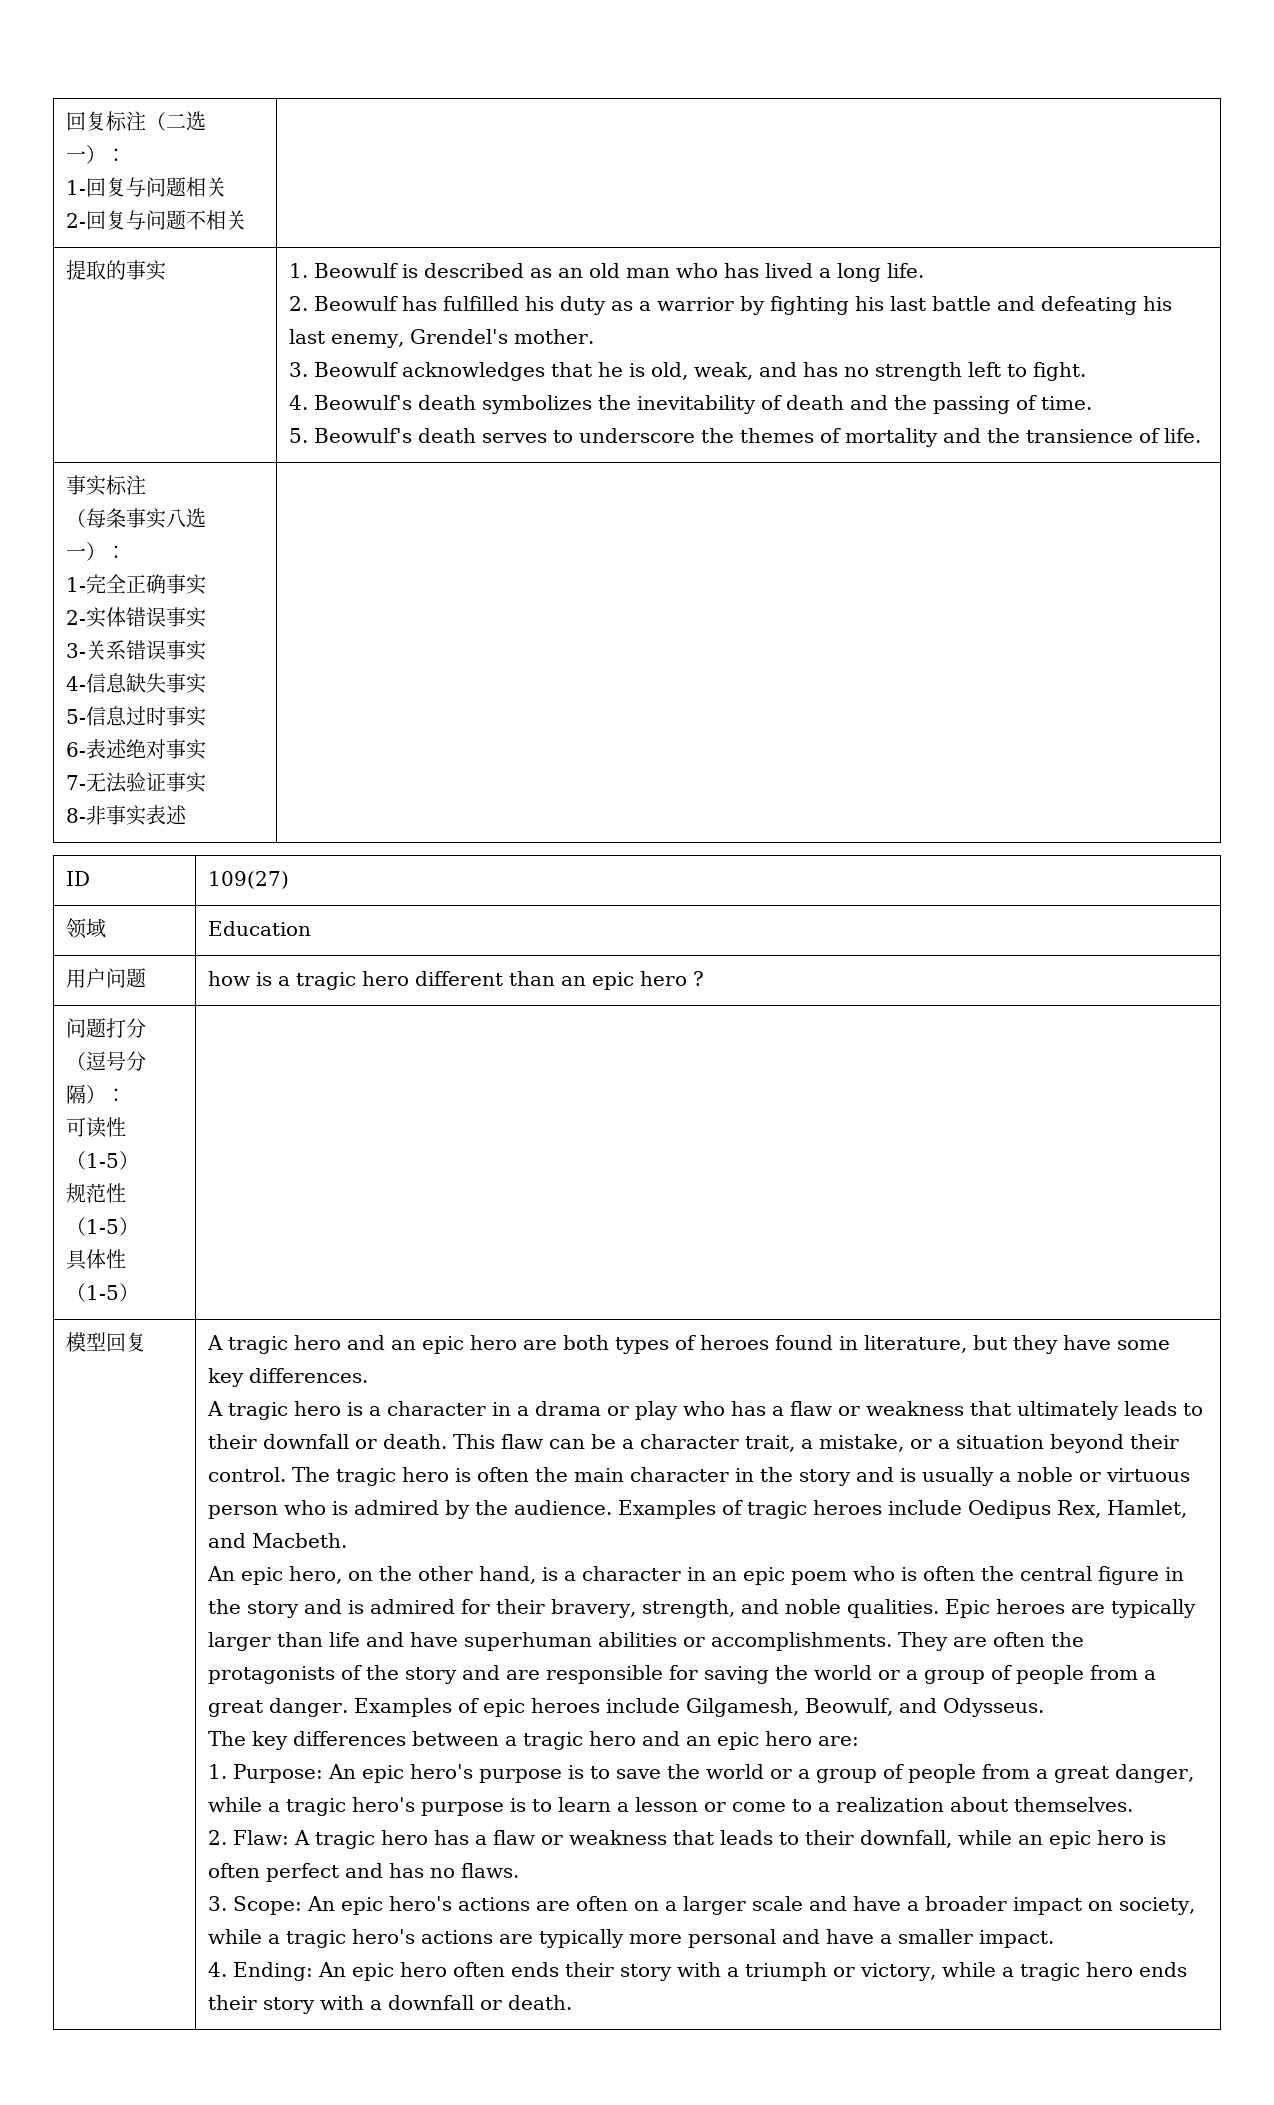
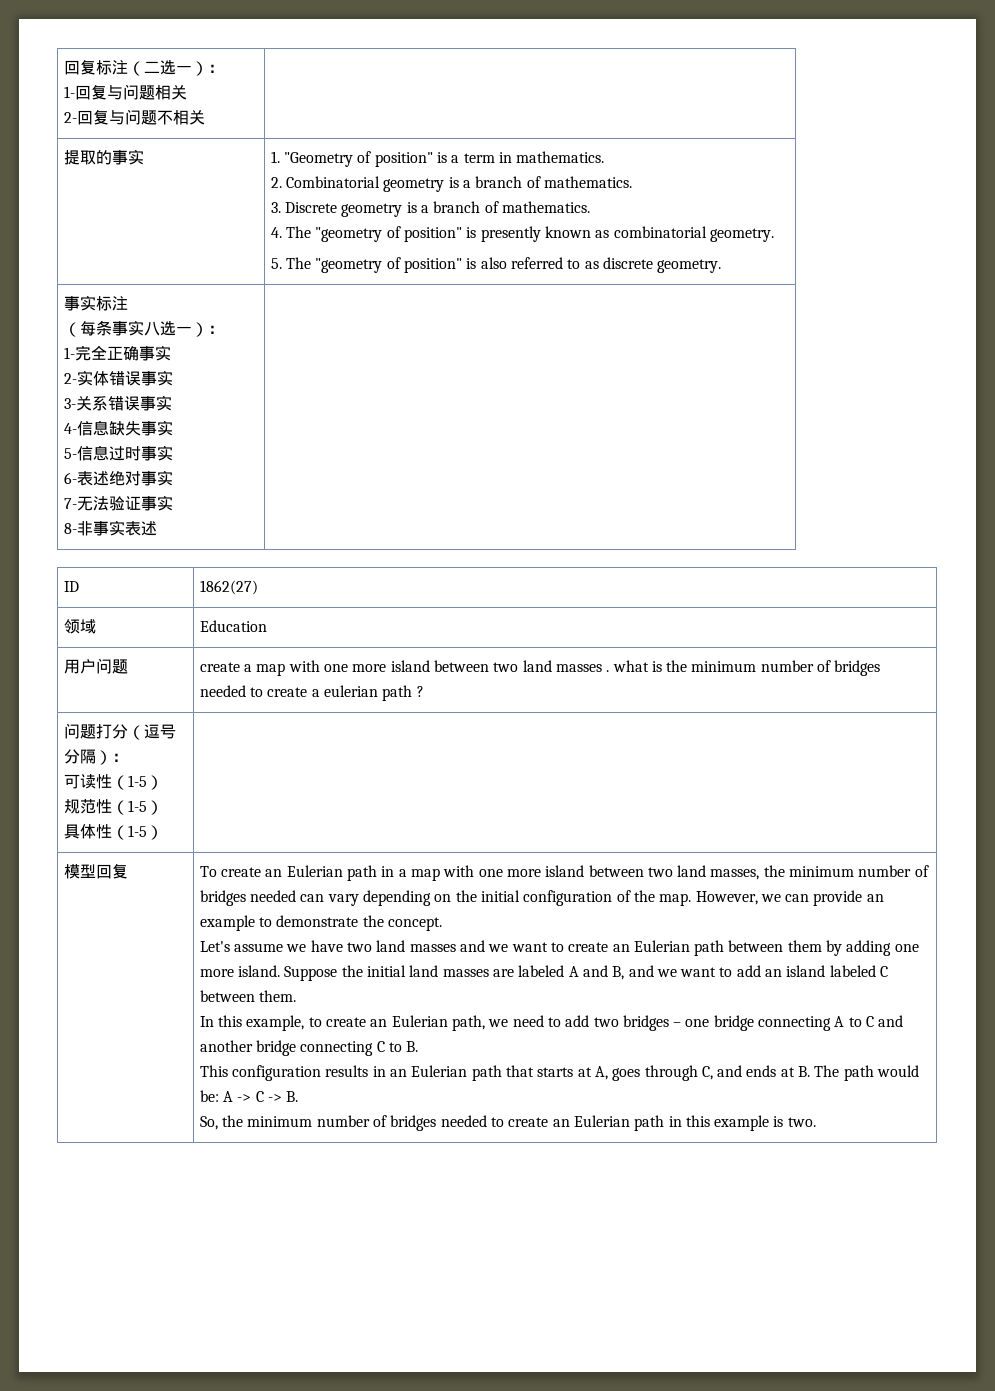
- 1. Beowulf is described as an old man who has lived a long life.
- 2. Beowulf has fulfilled his duty as a warrior by fighting his last battle and defeating his last enemy, Grendel's mother.
- 3. Beowulf acknowledges that he is old, weak, and has no strength left to fight.
- 4. Beowulf's death symbolizes the inevitability of death and the passing of time.
- 5. Beowulf's death serves to underscore the themes of mortality and the transience of life.
+ 1. "Geometry of position" is a term in mathematics.
+ 2. Combinatorial geometry is a branch of mathematics.
+ 3. Discrete geometry is a branch of mathematics.
+ 4. The "geometry of position" is presently known as combinatorial geometry.
+ 5. The "geometry of position" is also referred to as discrete geometry.
- ID | 109(27)
+ ID | 1862(27)
- 用户问题 | how is a tragic hero different than an epic hero ?
+ 用户问题 | create a map with one more island between two land masses . what is the minimum number of bridges needed to create a eulerian path ?
- A tragic hero and an epic hero are both types of heroes found in literature, but they have some key differences.
- A tragic hero is a character in a drama or play who has a flaw or weakness that ultimately leads to their downfall or death. This flaw can be a character trait, a mistake, or a situation beyond their control. The tragic hero is often the main character in the story and is usually a noble or virtuous person who is admired by the audience. Examples of tragic heroes include Oedipus Rex, Hamlet, and Macbeth.
- An epic hero, on the other hand, is a character in an epic poem who is often the central figure in the story and is admired for their bravery, strength, and noble qualities. Epic heroes are typically larger than life and have superhuman abilities or accomplishments. They are often the protagonists of the story and are responsible for saving the world or a group of people from a great danger. Examples of epic heroes include Gilgamesh, Beowulf, and Odysseus.
- The key differences between a tragic hero and an epic hero are:
- 1. Purpose: An epic hero's purpose is to save the world or a group of people from a great danger, while a tragic hero's purpose is to learn a lesson or come to a realization about themselves.
- 2. Flaw: A tragic hero has a flaw or weakness that leads to their downfall, while an epic hero is often perfect and has no flaws.
- 3. Scope: An epic hero's actions are often on a larger scale and have a broader impact on society, while a tragic hero's actions are typically more personal and have a smaller impact.
- 4. Ending: An epic hero often ends their story with a triumph or victory, while a tragic hero ends their story with a downfall or death.
+ To create an Eulerian path in a map with one more island between two land masses, the minimum number of bridges needed can vary depending on the initial configuration of the map. However, we can provide an example to demonstrate the concept.
+ Let's assume we have two land masses and we want to create an Eulerian path between them by adding one more island. Suppose the initial land masses are labeled A and B, and we want to add an island labeled C between them.
+ In this example, to create an Eulerian path, we need to add two bridges – one bridge connecting A to C and another bridge connecting C to B.
+ This configuration results in an Eulerian path that starts at A, goes through C, and ends at B. The path would be: A -> C -> B.
+ So, the minimum number of bridges needed to create an Eulerian path in this example is two.

